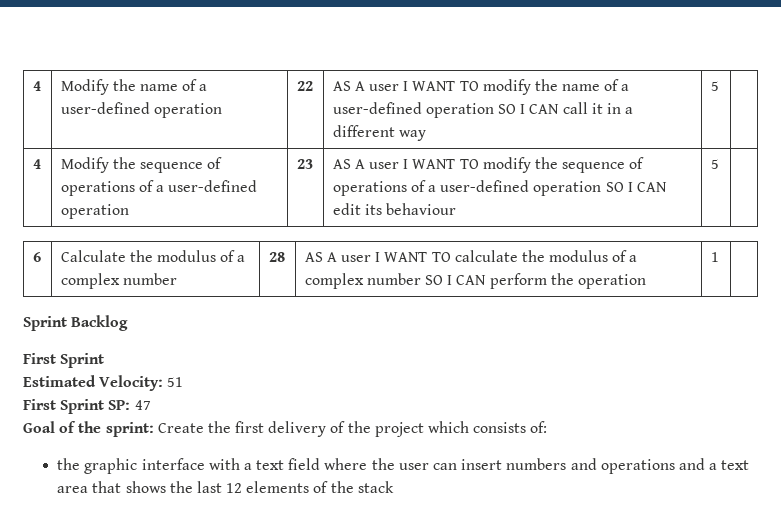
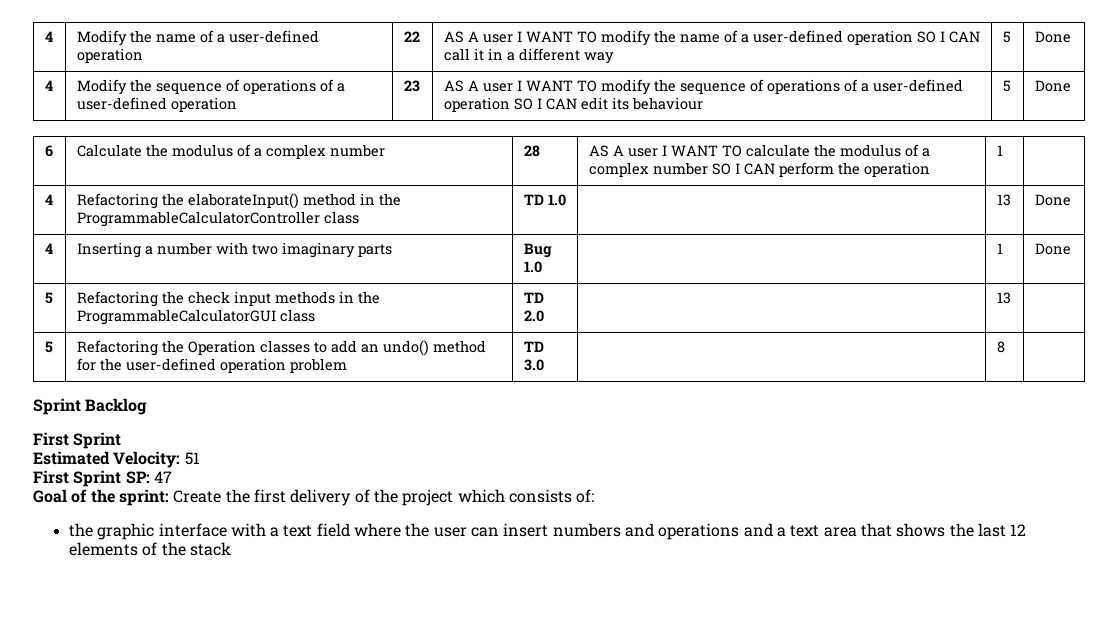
- 4 | Modify the name of a user-defined operation | 22 | AS A user I WANT TO modify the name of a user-defined operation SO I CAN call it in a different way | 5 |
+ 4 | Modify the name of a user-defined operation | 22 | AS A user I WANT TO modify the name of a user-defined operation SO I CAN call it in a different way | 5 | Done
- 4 | Modify the sequence of operations of a user-defined operation | 23 | AS A user I WANT TO modify the sequence of operations of a user-defined operation SO I CAN edit its behaviour | 5 |
+ 4 | Modify the sequence of operations of a user-defined operation | 23 | AS A user I WANT TO modify the sequence of operations of a user-defined operation SO I CAN edit its behaviour | 5 | Done
+ 4 | Refactoring the elaborateInput() method in the ProgrammableCalculatorController class | TD 1.0 | | 13 | Done
+ 4 | Inserting a number with two imaginary parts | Bug 1.0 | | 1 | Done
+ 5 | Refactoring the check input methods in the ProgrammableCalculatorGUI class | TD 2.0 | | 13 |
+ 5 | Refactoring the Operation classes to add an undo() method for the user-defined operation problem | TD 3.0 | | 8 |

